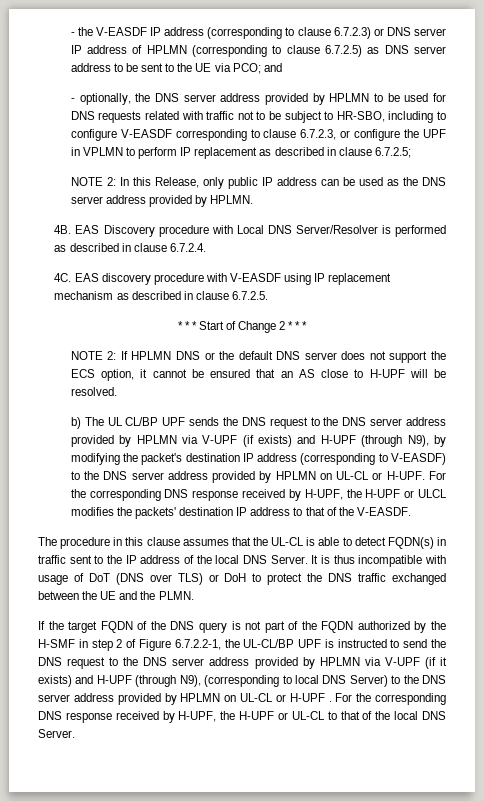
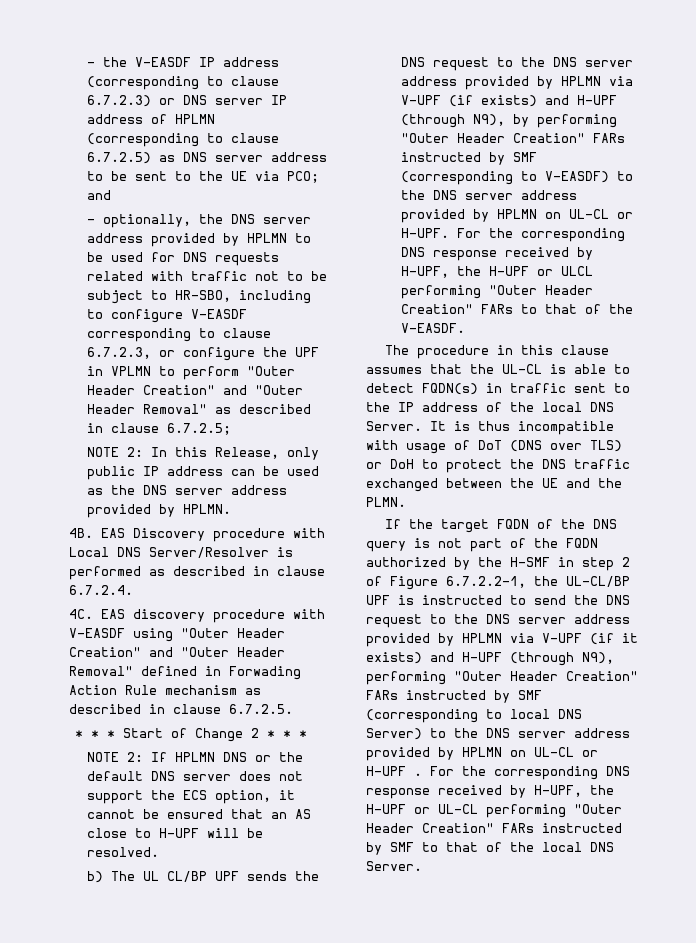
- - optionally, the DNS server address provided by HPLMN to be used for DNS requests related with traffic not to be subject to HR-SBO, including to configure V-EASDF corresponding to clause 6.7.2.3, or configure the UPF in VPLMN to perform IP replacement as described in clause 6.7.2.5;
+ - optionally, the DNS server address provided by HPLMN to be used for DNS requests related with traffic not to be subject to HR-SBO, including to configure V-EASDF corresponding to clause 6.7.2.3, or configure the UPF in VPLMN to perform "Outer Header Creation" and "Outer Header Removal" as described in clause 6.7.2.5;
- EAS discovery procedure with V-EASDF using IP replacement mechanism as described in clause 6.7.2.5.
+ EAS discovery procedure with V-EASDF using "Outer Header Creation" and "Outer Header Removal" defined in Forwading Action Rule mechanism as described in clause 6.7.2.5.
- b) The UL CL/BP UPF sends the DNS request to the DNS server address provided by HPLMN via V-UPF (if exists) and H-UPF (through N9), by modifying the packet's destination IP address (corresponding to V-EASDF) to the DNS server address provided by HPLMN on UL-CL or H-UPF.
+ b) The UL CL/BP UPF sends the DNS request to the DNS server address provided by HPLMN via V-UPF (if exists) and H-UPF (through N9), by performing "Outer Header Creation" FARs instructed by SMF (corresponding to V-EASDF) to the DNS server address provided by HPLMN on UL-CL or H-UPF.
- For the corresponding DNS response received by H-UPF, the H-UPF or ULCL modifies the packets' destination IP address to that of the V-EASDF.
+ For the corresponding DNS response received by H-UPF, the H-UPF or ULCL performing "Outer Header Creation" FARs to that of the V-EASDF.
- If the target FQDN of the DNS query is not part of the FQDN authorized by the H-SMF in step 2 of Figure 6.7.2.2-1, the UL-CL/BP UPF is instructed to send the DNS request to the DNS server address provided by HPLMN via V-UPF (if it exists) and H-UPF (through N9), (corresponding to local DNS Server) to the DNS server address provided by HPLMN on UL-CL or H-UPF .
+ If the target FQDN of the DNS query is not part of the FQDN authorized by the H-SMF in step 2 of Figure 6.7.2.2-1, the UL-CL/BP UPF is instructed to send the DNS request to the DNS server address provided by HPLMN via V-UPF (if it exists) and H-UPF (through N9), performing "Outer Header Creation" FARs instructed by SMF (corresponding to local DNS Server) to the DNS server address provided by HPLMN on UL-CL or H-UPF .
- For the corresponding DNS response received by H-UPF, the H-UPF or UL-CL to that of the local DNS Server.
+ For the corresponding DNS response received by H-UPF, the H-UPF or UL-CL performing "Outer Header Creation" FARs instructed by SMF to that of the local DNS Server.

